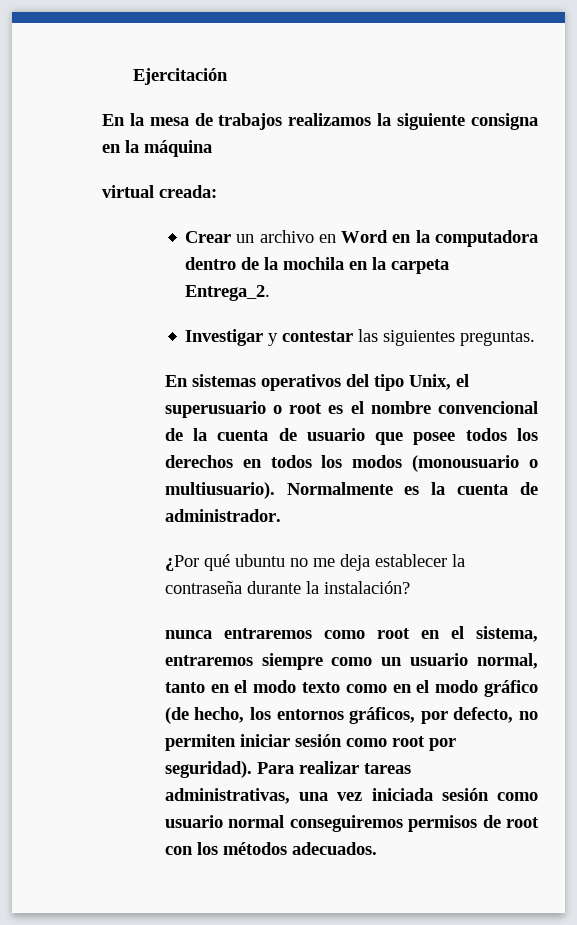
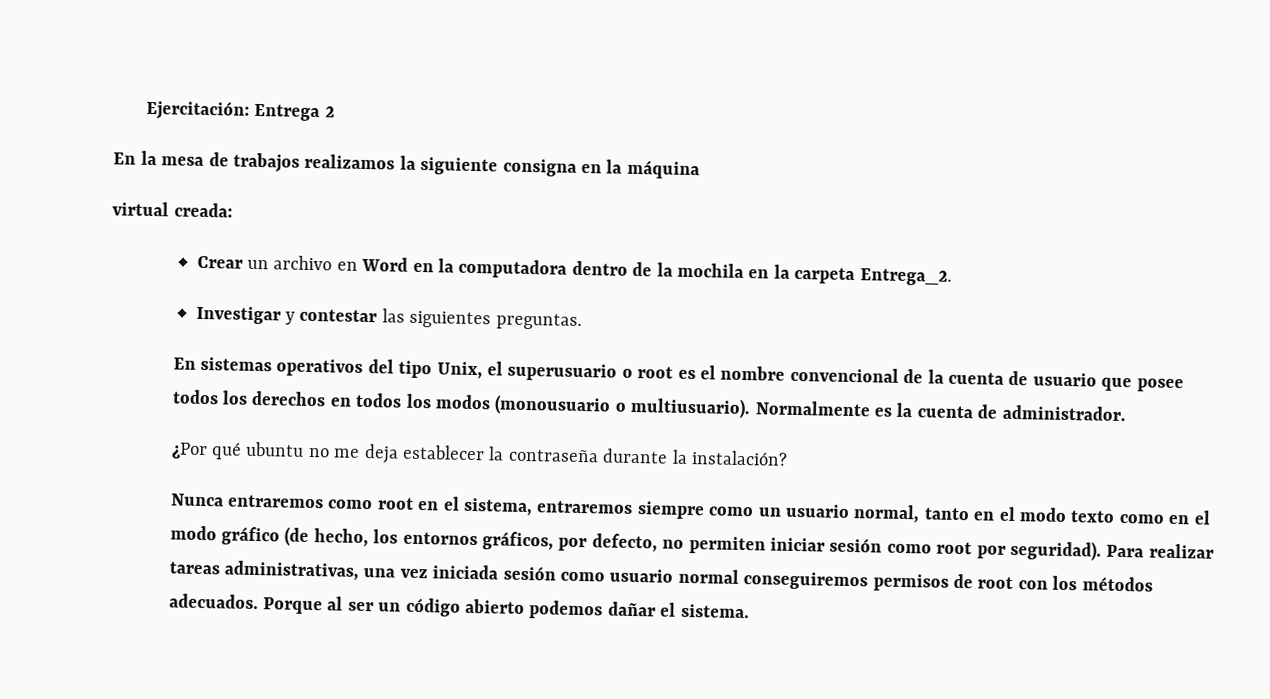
- Ejercitación
+ Ejercitación: Entrega 2
- nunca entraremos como root en el sistema, entraremos siempre como un usuario normal, tanto en el modo texto como en el modo gráfico (de hecho, los entornos gráficos, por defecto, no permiten iniciar sesión como root por seguridad).
+ Nunca entraremos como root en el sistema, entraremos siempre como un usuario normal, tanto en el modo texto como en el modo gráfico (de hecho, los entornos gráficos, por defecto, no permiten iniciar sesión como root por seguridad).
+ Porque al ser un código abierto podemos dañar el sistema.

